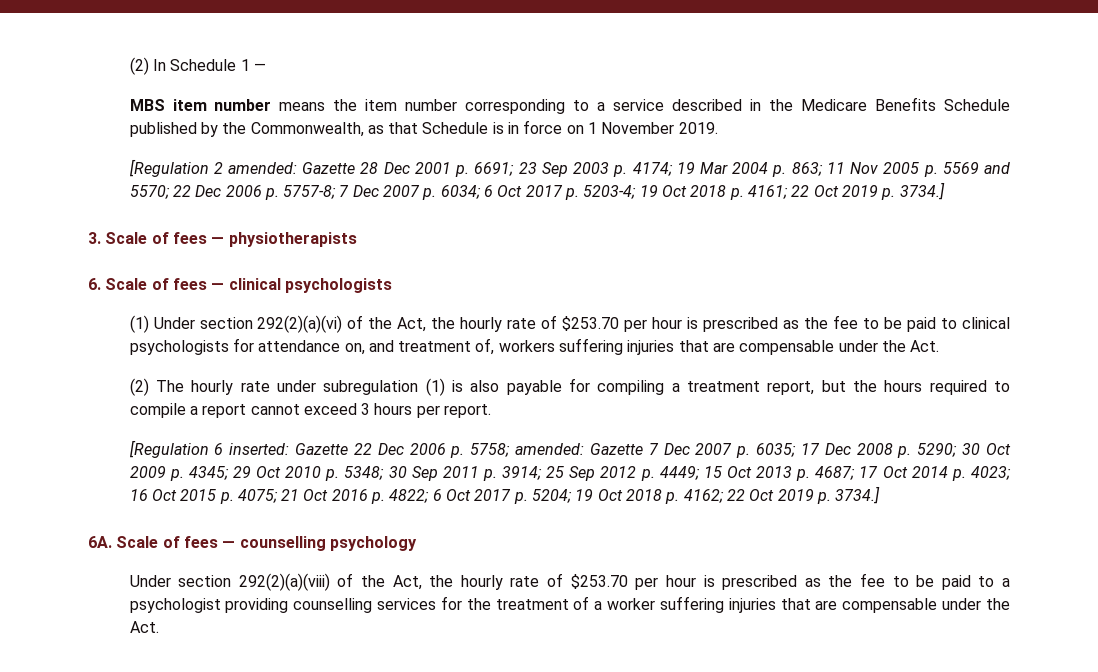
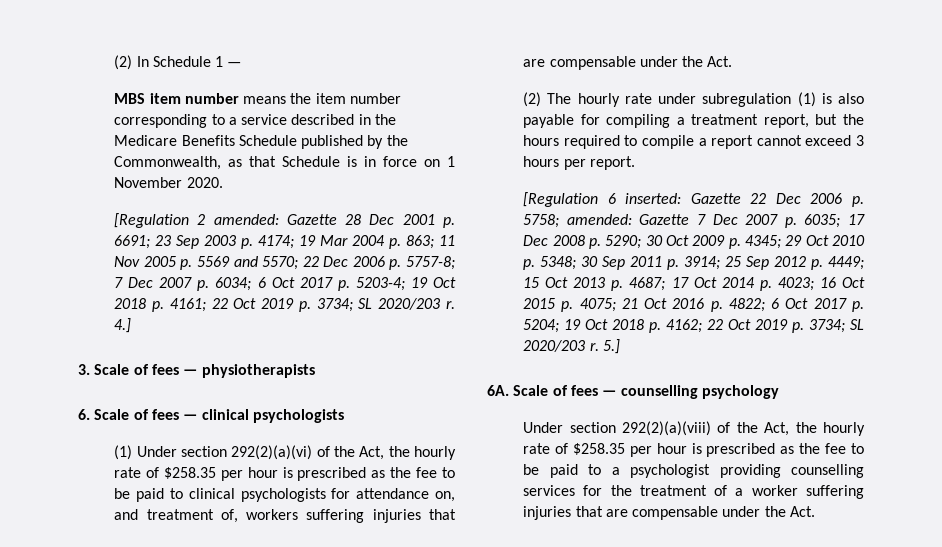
- MBS item number means the item number corresponding to a service described in the Medicare Benefits Schedule published by the Commonwealth, as that Schedule is in force on 1 November 2019.
+ MBS item number means the item number corresponding to a service described in the Medicare Benefits Schedule published by the Commonwealth, as that Schedule is in force on 1 November 2020.
- [Regulation 2 amended: Gazette 28 Dec 2001 p. 6691; 23 Sep 2003 p. 4174; 19 Mar 2004 p. 863; 11 Nov 2005 p. 5569 and 5570; 22 Dec 2006 p. 5757-8; 7 Dec 2007 p. 6034; 6 Oct 2017 p. 5203-4; 19 Oct 2018 p. 4161; 22 Oct 2019 p. 3734.]
+ [Regulation 2 amended: Gazette 28 Dec 2001 p. 6691; 23 Sep 2003 p. 4174; 19 Mar 2004 p. 863; 11 Nov 2005 p. 5569 and 5570; 22 Dec 2006 p. 5757-8; 7 Dec 2007 p. 6034; 6 Oct 2017 p. 5203-4; 19 Oct 2018 p. 4161; 22 Oct 2019 p. 3734; SL 2020/203 r. 4.]
- (1) Under section 292(2)(a)(vi) of the Act, the hourly rate of $253.70 per hour is prescribed as the fee to be paid to clinical psychologists for attendance on, and treatment of, workers suffering injuries that are compensable under the Act.
+ (1) Under section 292(2)(a)(vi) of the Act, the hourly rate of $258.35 per hour is prescribed as the fee to be paid to clinical psychologists for attendance on, and treatment of, workers suffering injuries that are compensable under the Act.
- 19 Oct 2018 p. 4162; 22 Oct 2019 p. 3734.]
+ 19 Oct 2018 p. 4162; 22 Oct 2019 p. 3734; SL 2020/203 r. 5.]
- Under section 292(2)(a)(viii) of the Act, the hourly rate of $253.70 per hour is prescribed as the fee to be paid to a psychologist providing counselling services for the treatment of a worker suffering injuries that are compensable under the Act.
+ Under section 292(2)(a)(viii) of the Act, the hourly rate of $258.35 per hour is prescribed as the fee to be paid to a psychologist providing counselling services for the treatment of a worker suffering injuries that are compensable under the Act.

